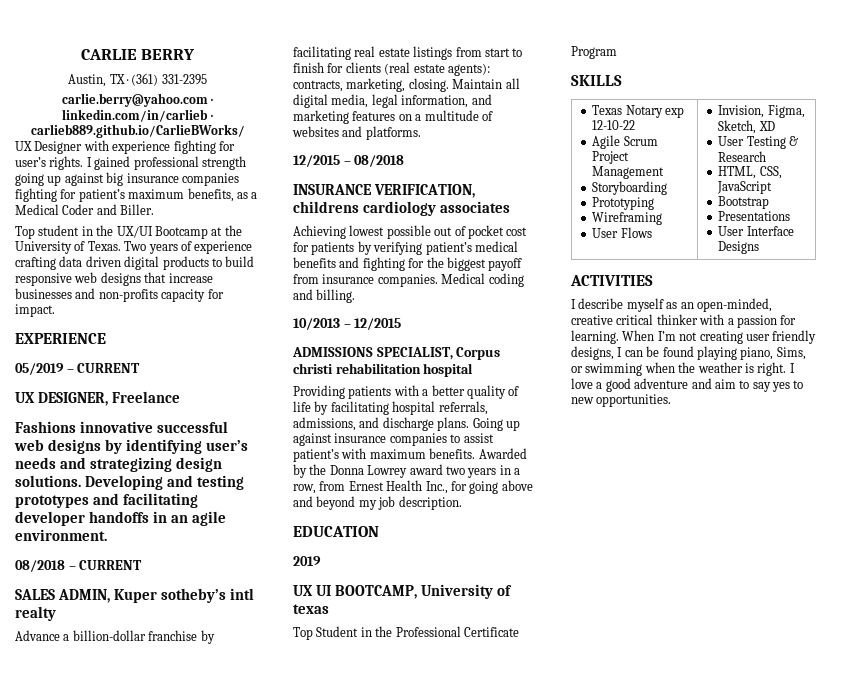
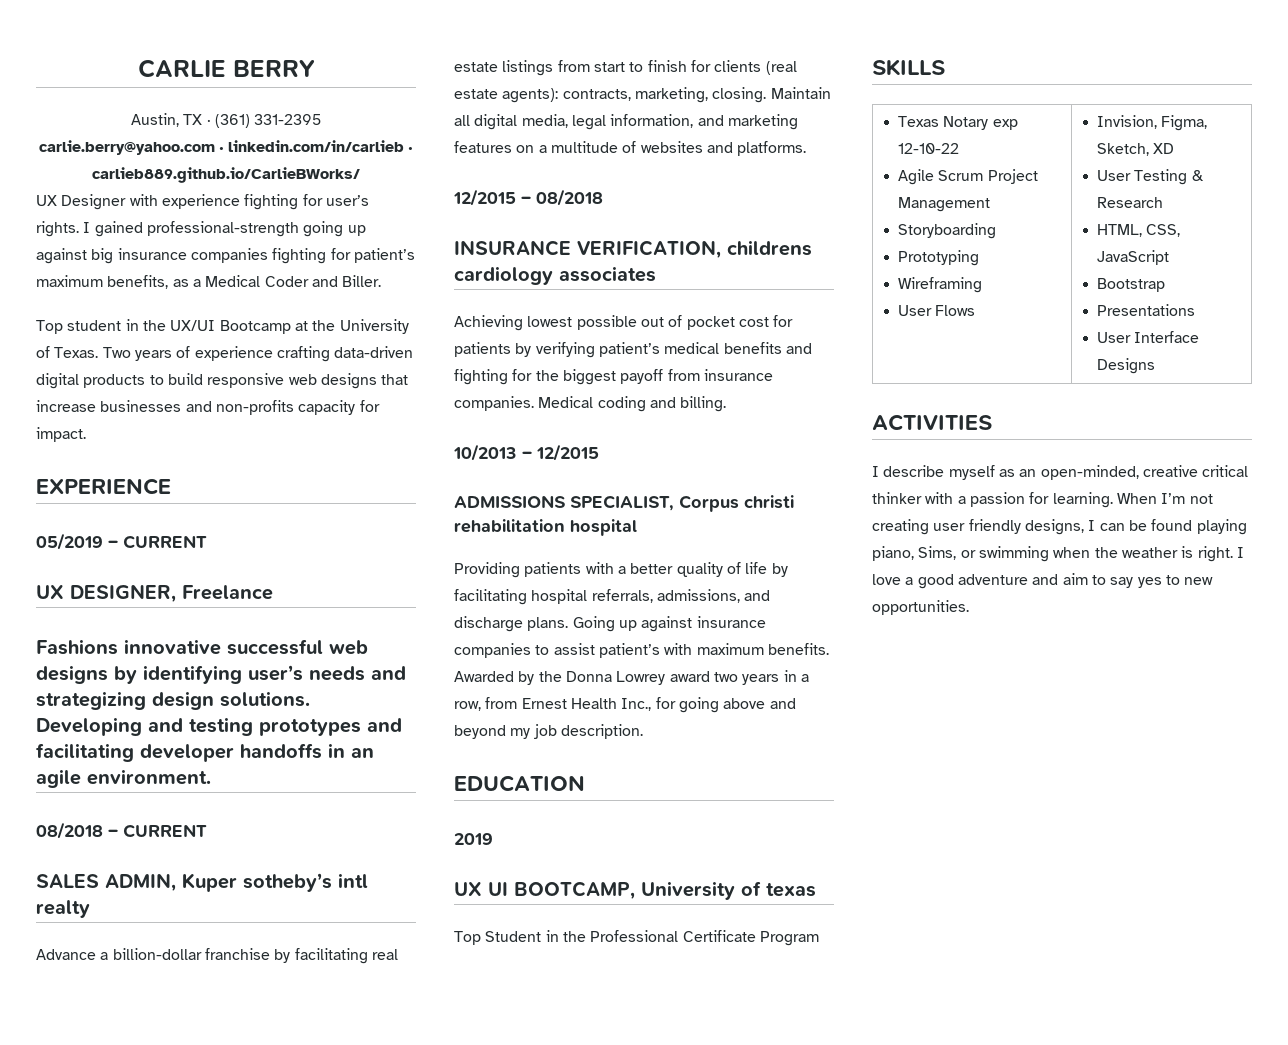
- I gained professional strength going up against big insurance companies fighting for patient’s maximum benefits, as a Medical Coder and Biller.
+ I gained professional-strength going up against big insurance companies fighting for patient’s maximum benefits, as a Medical Coder and Biller.
- Two years of experience crafting data driven digital products to build responsive web designs that increase businesses and non-profits capacity for impact.
+ Two years of experience crafting data-driven digital products to build responsive web designs that increase businesses and non-profits capacity for impact.

